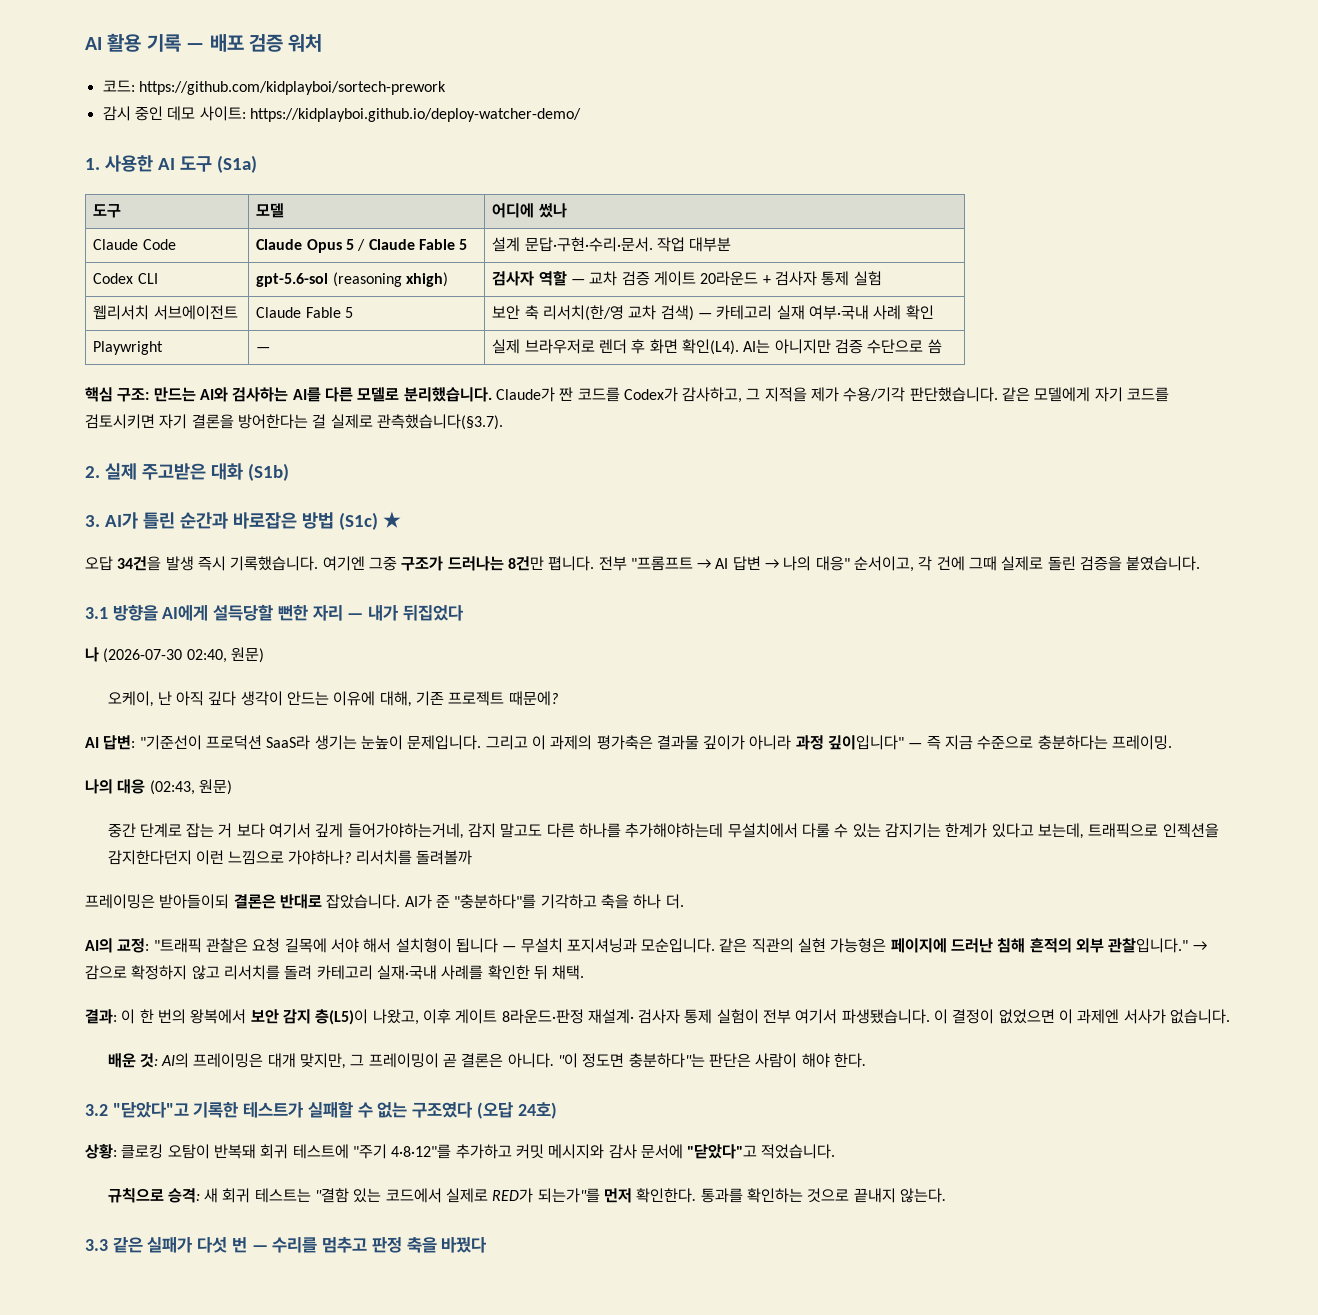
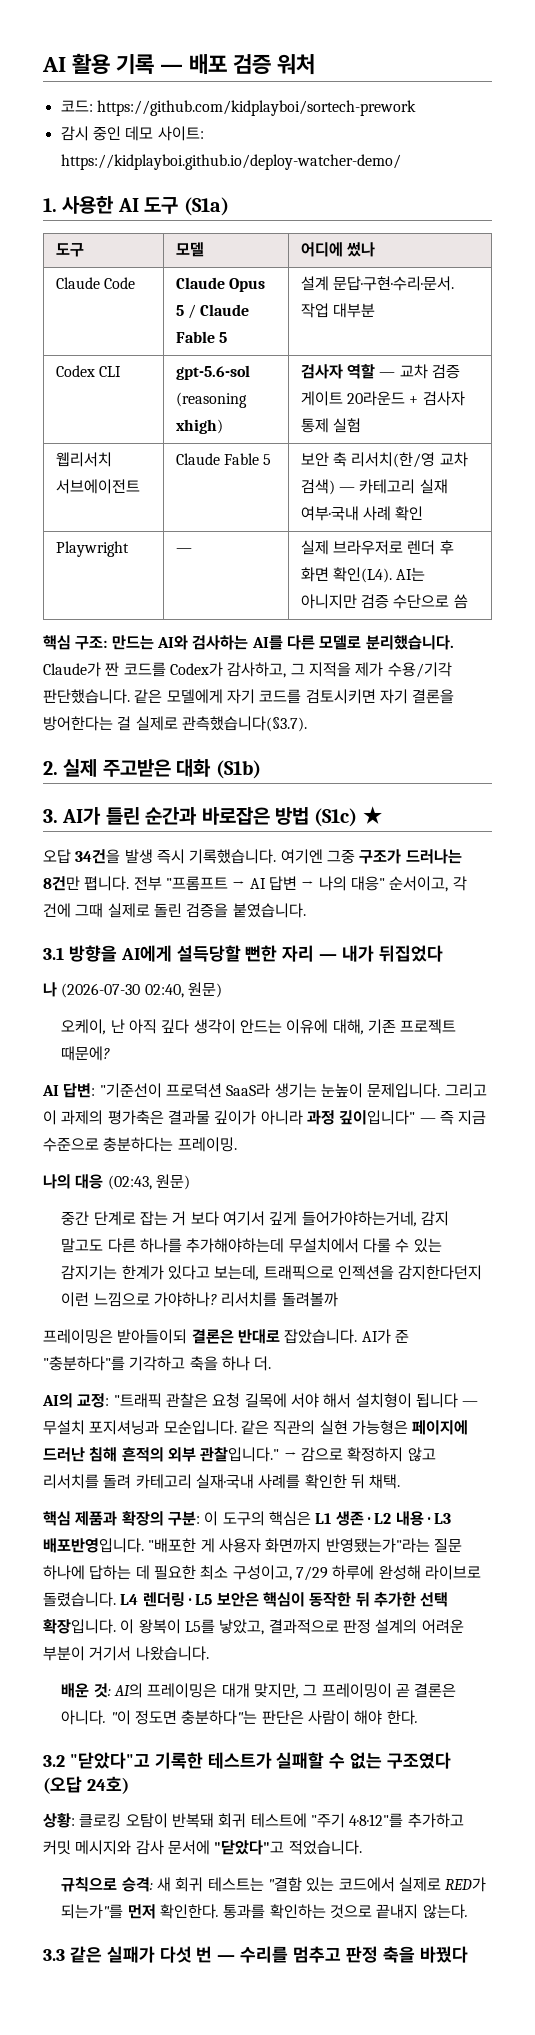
- 결과: 이 한 번의 왕복에서 보안 감지 층(L5)이 나왔고, 이후 게이트 8라운드·판정 재설계· 검사자 통제 실험이 전부 여기서 파생됐습니다. 이 결정이 없었으면 이 과제엔 서사가 없습니다.
+ 핵심 제품과 확장의 구분: 이 도구의 핵심은 L1 생존 · L2 내용 · L3 배포반영입니다. "배포한 게 사용자 화면까지 반영됐는가"라는 질문 하나에 답하는 데 필요한 최소 구성이고, 7/29 하루에 완성해 라이브로 돌렸습니다. L4 렌더링 · L5 보안은 핵심이 동작한 뒤 추가한 선택 확장입니다. 이 왕복이 L5를 낳았고, 결과적으로 판정 설계의 어려운 부분이 거기서 나왔습니다.

